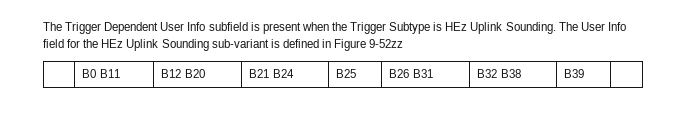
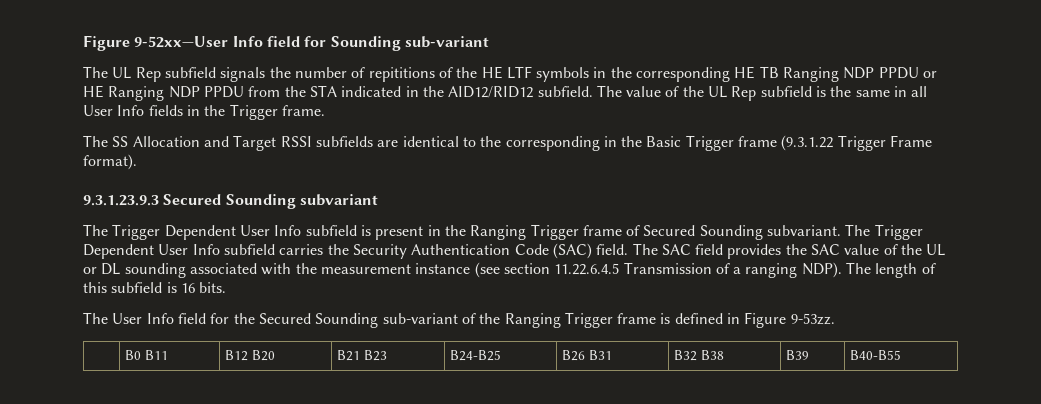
+ Figure 9-52xx—User Info field for Sounding sub-variant
+ The UL Rep subfield signals the number of repititions of the HE LTF symbols in the corresponding HE TB Ranging NDP PPDU or HE Ranging NDP PPDU from the STA indicated in the AID12/RID12 subfield. The value of the UL Rep subfield is the same in all User Info fields in the Trigger frame.
+ The SS Allocation and Target RSSI subfields are identical to the corresponding in the Basic Trigger frame (9.3.1.22 Trigger Frame format).
+ 9.3.1.23.9.3 Secured Sounding subvariant
- The Trigger Dependent User Info subfield is present when the Trigger Subtype is HEz Uplink Sounding. The User Info field for the HEz Uplink Sounding sub-variant is defined in Figure 9-52zz
+ The Trigger Dependent User Info subfield is present in the Ranging Trigger frame of Secured Sounding subvariant. The Trigger Dependent User Info subfield carries the Security Authentication Code (SAC) field. The SAC field provides the SAC value of the UL or DL sounding associated with the measurement instance (see section 11.22.6.4.5 Transmission of a ranging NDP). The length of this subfield is 16 bits.
+ The User Info field for the Secured Sounding sub-variant of the Ranging Trigger frame is defined in Figure 9-53zz.
- | B0 B11 | B12 B20 | B21 B24 | B25 | B26 B31 | B32 B38 | B39 |
+ | B0 B11 | B12 B20 | B21 B23 | B24-B25 | B26 B31 | B32 B38 | B39 | B40-B55

